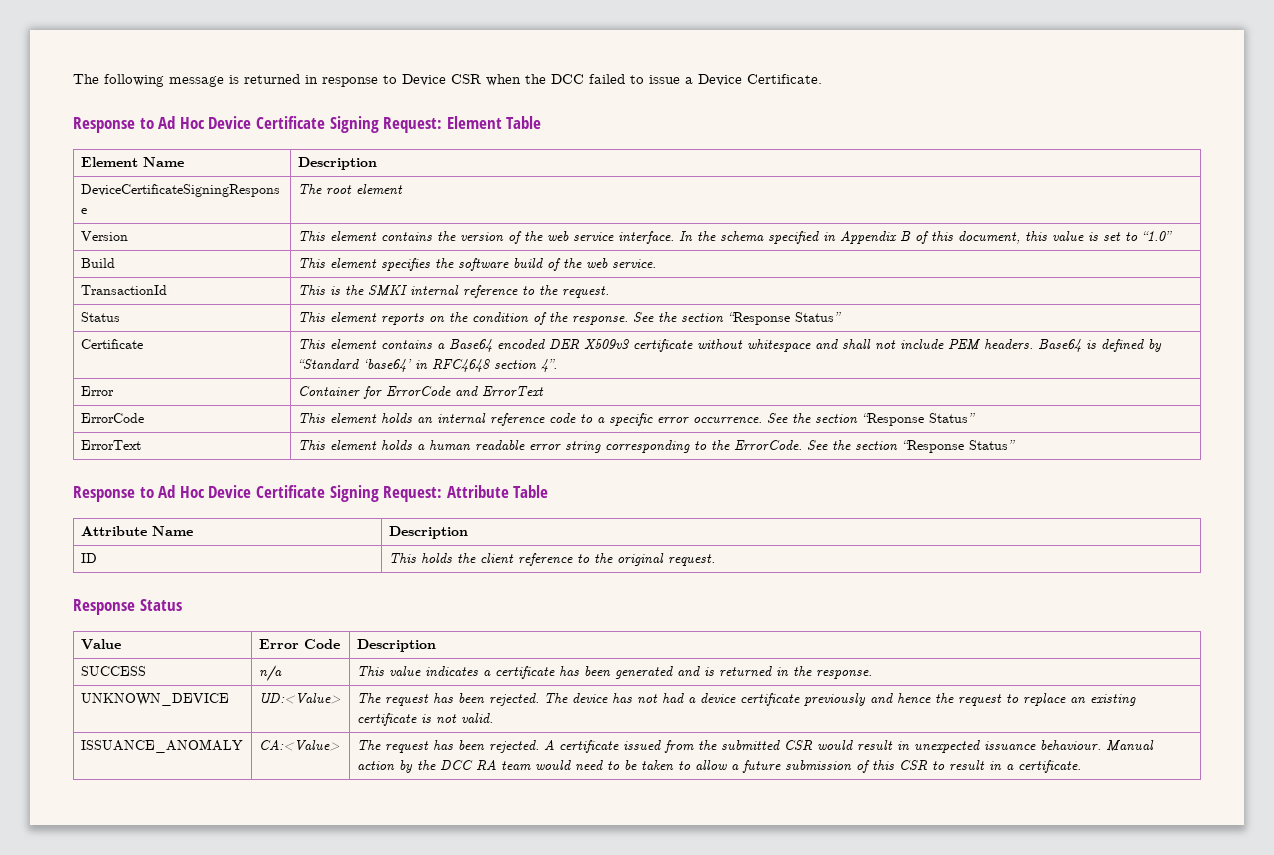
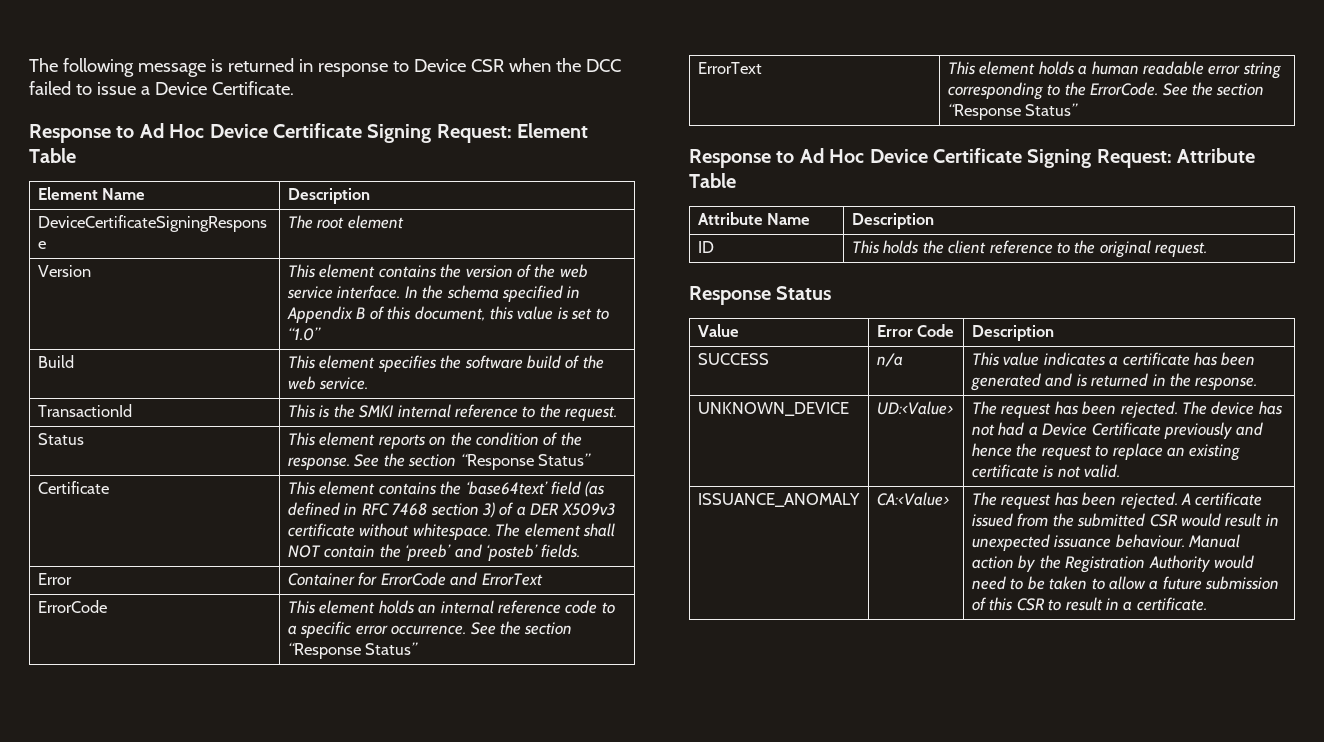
- Certificate | This element contains a Base64 encoded DER X509v3 certificate without whitespace and shall not include PEM headers. Base64 is defined by “Standard ‘base64’ in RFC4648 section 4”.
+ Certificate | This element contains the ‘base64text’ field (as defined in RFC 7468 section 3) of a DER X509v3 certificate without whitespace. The element shall NOT contain the ‘preeb’ and ‘posteb’ fields.
- UNKNOWN_DEVICE | UD:<Value> | The request has been rejected. The device has not had a device certificate previously and hence the request to replace an existing certificate is not valid.
+ UNKNOWN_DEVICE | UD:<Value> | The request has been rejected. The device has not had a Device Certificate previously and hence the request to replace an existing certificate is not valid.
- Manual action by the DCC RA team would need to be taken to allow a future submission of this CSR to result in a certificate.
+ Manual action by the Registration Authority would need to be taken to allow a future submission of this CSR to result in a certificate.

